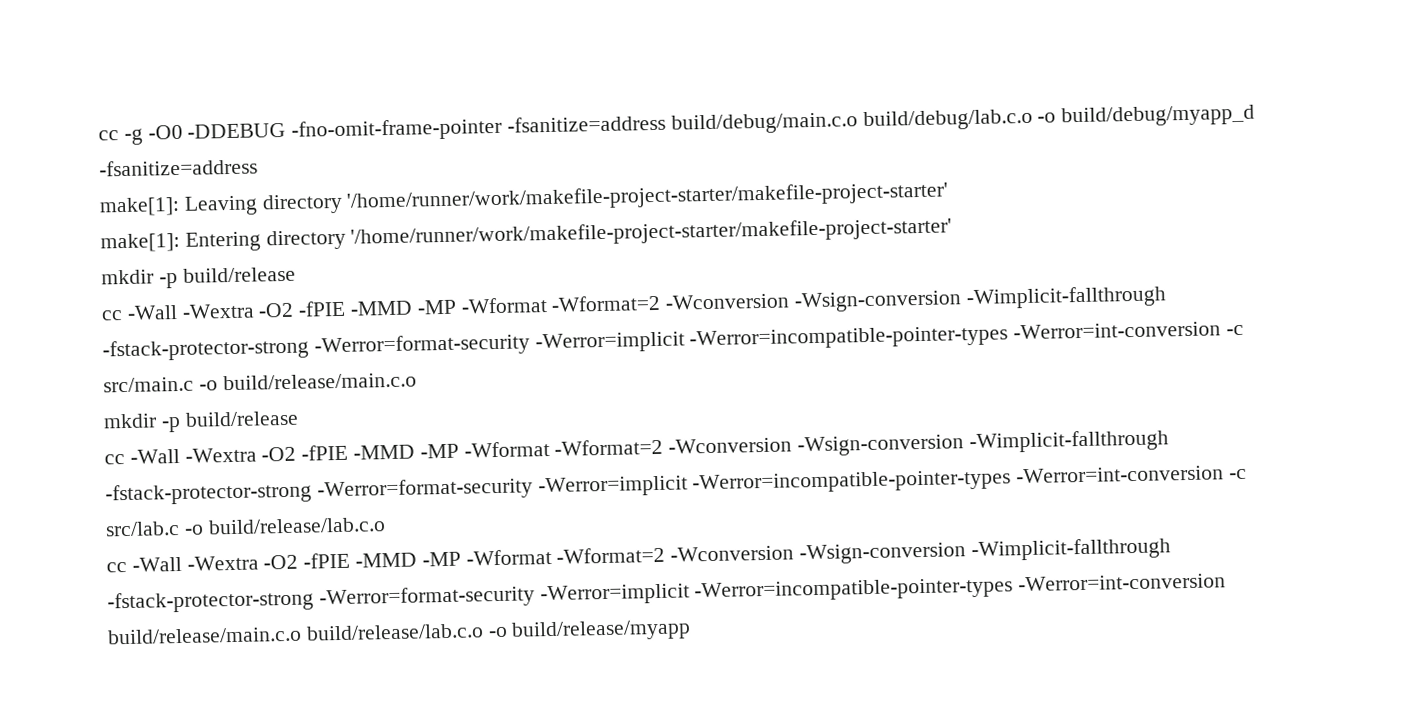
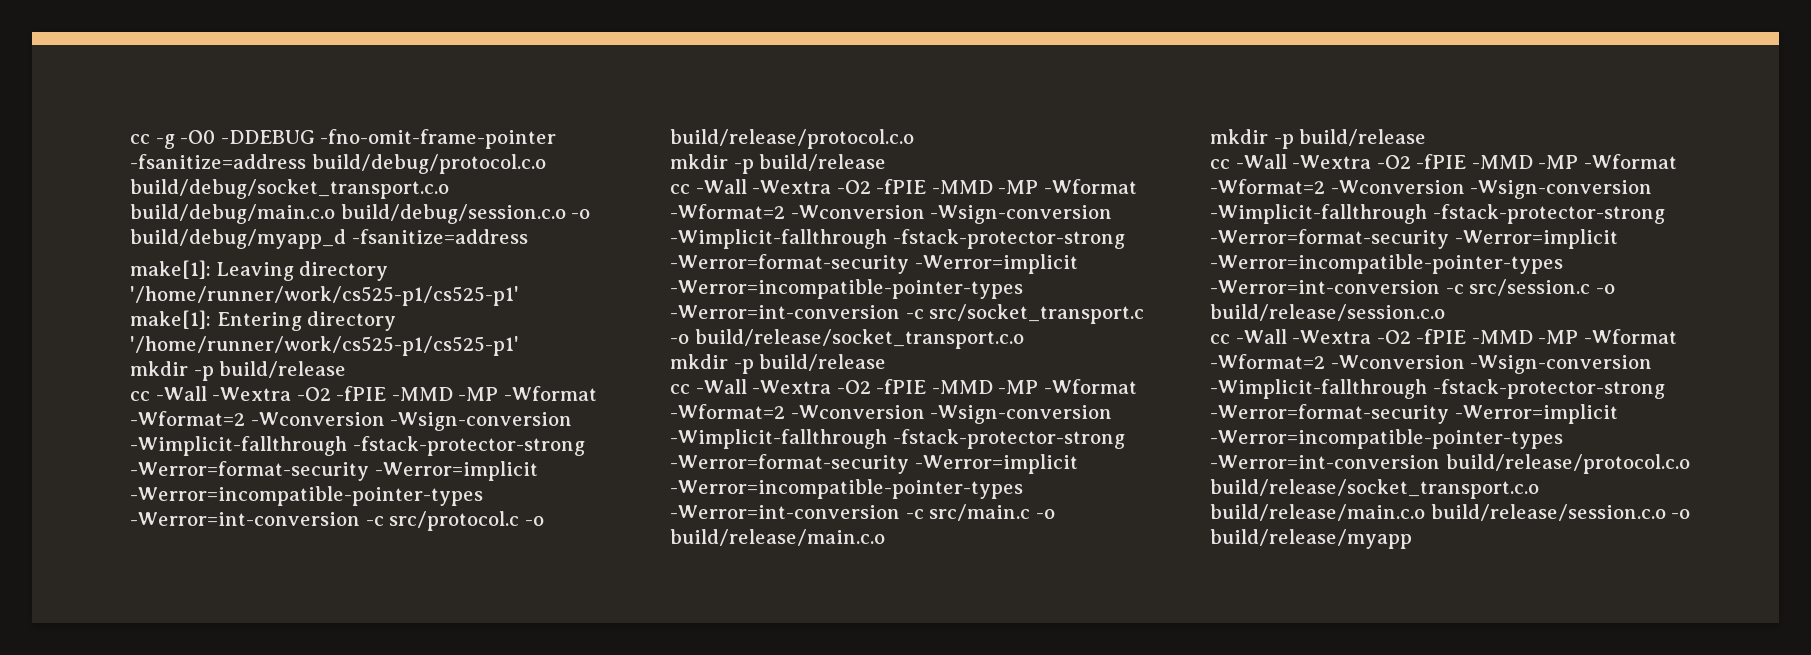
- cc -g -O0 -DDEBUG -fno-omit-frame-pointer -fsanitize=address build/debug/main.c.o build/debug/lab.c.o -o build/debug/myapp_d -fsanitize=address
+ cc -g -O0 -DDEBUG -fno-omit-frame-pointer -fsanitize=address build/debug/protocol.c.o build/debug/socket_transport.c.o build/debug/main.c.o build/debug/session.c.o -o build/debug/myapp_d -fsanitize=address
- make[1]: Leaving directory '/home/runner/work/makefile-project-starter/makefile-project-starter'
+ make[1]: Leaving directory '/home/runner/work/cs525-p1/cs525-p1'
- make[1]: Entering directory '/home/runner/work/makefile-project-starter/makefile-project-starter'
+ make[1]: Entering directory '/home/runner/work/cs525-p1/cs525-p1'
+ mkdir -p build/release
+ cc -Wall -Wextra -O2 -fPIE -MMD -MP -Wformat -Wformat=2 -Wconversion -Wsign-conversion -Wimplicit-fallthrough -fstack-protector-strong -Werror=format-security -Werror=implicit -Werror=incompatible-pointer-types -Werror=int-conversion -c src/protocol.c -o build/release/protocol.c.o
+ mkdir -p build/release
+ cc -Wall -Wextra -O2 -fPIE -MMD -MP -Wformat -Wformat=2 -Wconversion -Wsign-conversion -Wimplicit-fallthrough -fstack-protector-strong -Werror=format-security -Werror=implicit -Werror=incompatible-pointer-types -Werror=int-conversion -c src/socket_transport.c -o build/release/socket_transport.c.o
- cc -Wall -Wextra -O2 -fPIE -MMD -MP -Wformat -Wformat=2 -Wconversion -Wsign-conversion -Wimplicit-fallthrough -fstack-protector-strong -Werror=format-security -Werror=implicit -Werror=incompatible-pointer-types -Werror=int-conversion -c src/lab.c -o build/release/lab.c.o
+ cc -Wall -Wextra -O2 -fPIE -MMD -MP -Wformat -Wformat=2 -Wconversion -Wsign-conversion -Wimplicit-fallthrough -fstack-protector-strong -Werror=format-security -Werror=implicit -Werror=incompatible-pointer-types -Werror=int-conversion -c src/session.c -o build/release/session.c.o
- cc -Wall -Wextra -O2 -fPIE -MMD -MP -Wformat -Wformat=2 -Wconversion -Wsign-conversion -Wimplicit-fallthrough -fstack-protector-strong -Werror=format-security -Werror=implicit -Werror=incompatible-pointer-types -Werror=int-conversion build/release/main.c.o build/release/lab.c.o -o build/release/myapp
+ cc -Wall -Wextra -O2 -fPIE -MMD -MP -Wformat -Wformat=2 -Wconversion -Wsign-conversion -Wimplicit-fallthrough -fstack-protector-strong -Werror=format-security -Werror=implicit -Werror=incompatible-pointer-types -Werror=int-conversion build/release/protocol.c.o build/release/socket_transport.c.o build/release/main.c.o build/release/session.c.o -o build/release/myapp

